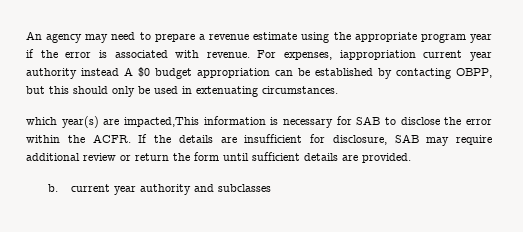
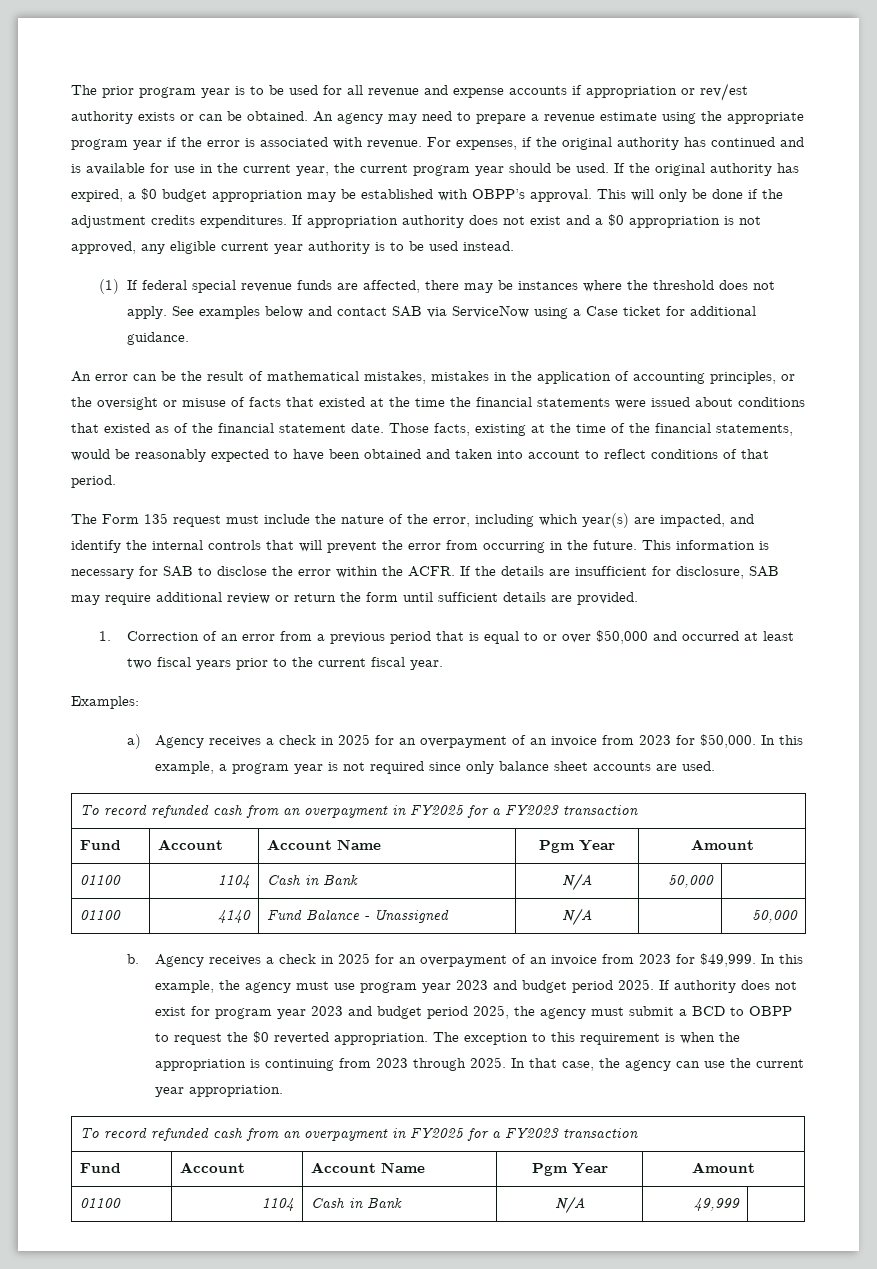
+ The prior program year is to be used for all revenue and expense accounts if appropriation or rev/est authority exists or can be obtained.
- For expenses, iappropriation current year authority instead A $0 budget appropriation can be established by contacting OBPP, but this should only be used in extenuating circumstances.
- which year(s) are impacted,This information is necessary for SAB to disclose the error within the ACFR.
+ For expenses, if the original authority has continued and is available for use in the current year, the current program year should be used. If the original authority has expired, a $0 budget appropriation may be established with OBPP’s approval. This will only be done if the adjustment credits expenditures. If appropriation authority does not exist and a $0 appropriation is not approved, any eligible current year authority is to be used instead.
+ (1) If federal special revenue funds are affected, there may be instances where the threshold does not apply. See examples below and contact SAB via ServiceNow using a Case ticket for additional guidance.
+ An error can be the result of mathematical mistakes, mistakes in the application of accounting principles, or the oversight or misuse of facts that existed at the time the financial statements were issued about conditions that existed as of the financial statement date. Those facts, existing at the time of the financial statements, would be reasonably expected to have been obtained and taken into account to reflect conditions of that period.
+ The Form 135 request must include the nature of the error, including which year(s) are impacted, and identify the internal controls that will prevent the error from occurring in the future. This information is necessary for SAB to disclose the error within the ACFR.
- b. current year authority and subclasses
+ 1. Correction of an error from a previous period that is equal to or over $50,000 and occurred at least two fiscal years prior to the current fiscal year.
+ Examples:
+ a) Agency receives a check in 2025 for an overpayment of an invoice from 2023 for $50,000. In this example, a program year is not required since only balance sheet accounts are used.
+ To record refunded cash from an overpayment in FY2025 for a FY2023 transaction
+ Fund | Account | Account Name | Pgm Year | Amount
+ 01100 | 1104 | Cash in Bank | N/A | 50,000 |
+ 01100 | 4140 | Fund Balance - Unassigned | N/A | | 50,000
+ b. Agency receives a check in 2025 for an overpayment of an invoice from 2023 for $49,999. In this example, the agency must use program year 2023 and budget period 2025. If authority does not exist for program year 2023 and budget period 2025, the agency must submit a BCD to OBPP to request the $0 reverted appropriation. The exception to this requirement is when the appropriation is continuing from 2023 through 2025. In that case, the agency can use the current year appropriation.
+ To record refunded cash from an overpayment in FY2025 for a FY2023 transaction
+ Fund | Account | Account Name | Pgm Year | Amount
+ 01100 | 1104 | Cash in Bank | N/A | 49,999 |

